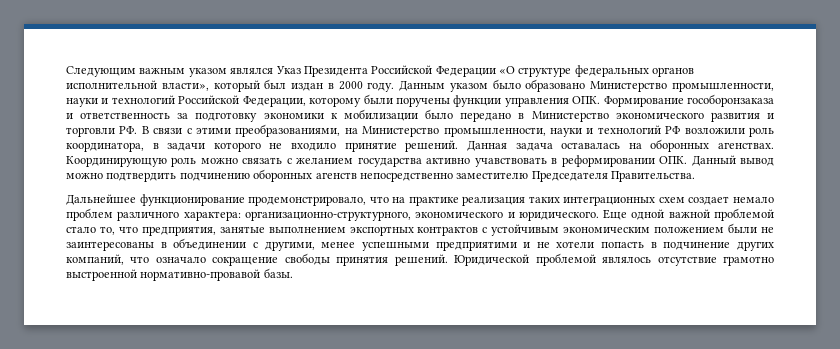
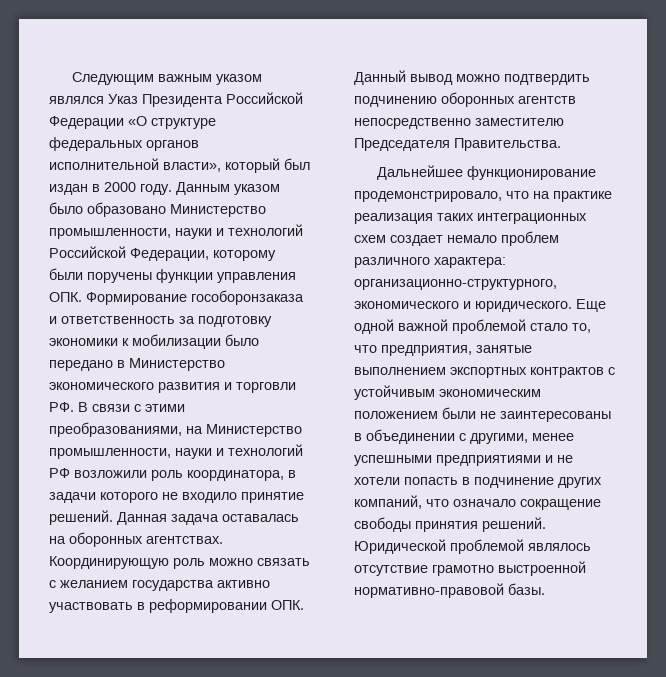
- Данная задача оставалась на оборонных агенствах.
+ Данная задача оставалась на оборонных агентствах.
- Координирующую роль можно связать с желанием государства активно учавствовать в реформировании ОПК. Данный вывод можно подтвердить подчинению оборонных агенств непосредственно заместителю Председателя Правительства.
+ Координирующую роль можно связать с желанием государства активно участвовать в реформировании ОПК. Данный вывод можно подтвердить подчинению оборонных агентств непосредственно заместителю Председателя Правительства.
- Еще одной важной проблемой стало то, что предприятия, занятые выполнением экспортных контрактов с устойчивым экономическим положением были не заинтересованы в объединении с другими, менее успешными предприятими и не хотели попасть в подчинение других компаний, что означало сокращение свободы принятия решений.
+ Еще одной важной проблемой стало то, что предприятия, занятые выполнением экспортных контрактов с устойчивым экономическим положением были не заинтересованы в объединении с другими, менее успешными предприятиями и не хотели попасть в подчинение других компаний, что означало сокращение свободы принятия решений.
- Юридической проблемой являлось отсутствие грамотно выстроенной нормативно-провавой базы.
+ Юридической проблемой являлось отсутствие грамотно выстроенной нормативно-правовой базы.

